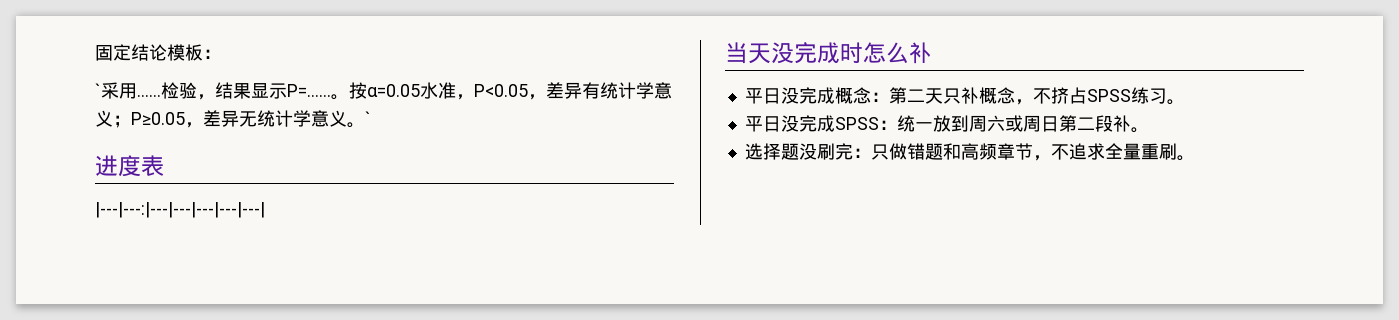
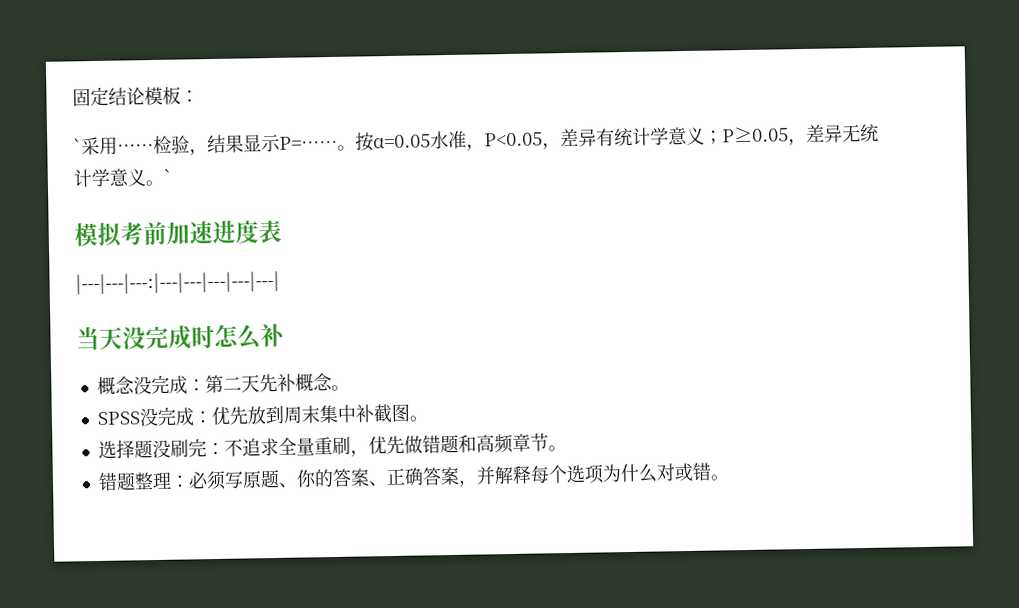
- 进度表
+ 模拟考前加速进度表
- |---|---:|---|---|---|---|---|
+ |---|---|---:|---|---|---|---|---|
- 平日没完成概念：第二天只补概念，不挤占SPSS练习。
- 平日没完成SPSS：统一放到周六或周日第二段补。
- 选择题没刷完：只做错题和高频章节，不追求全量重刷。
+ 概念没完成：第二天先补概念。
+ SPSS没完成：优先放到周末集中补截图。
+ 选择题没刷完：不追求全量重刷，优先做错题和高频章节。
+ 错题整理：必须写原题、你的答案、正确答案，并解释每个选项为什么对或错。

